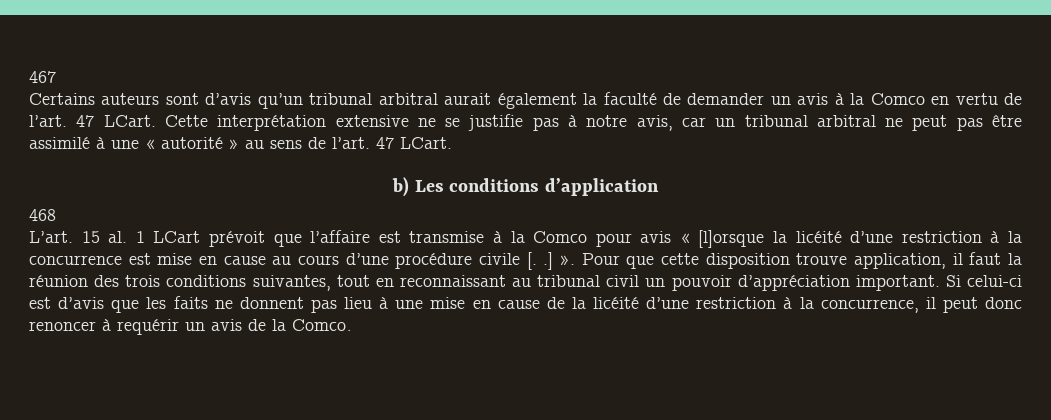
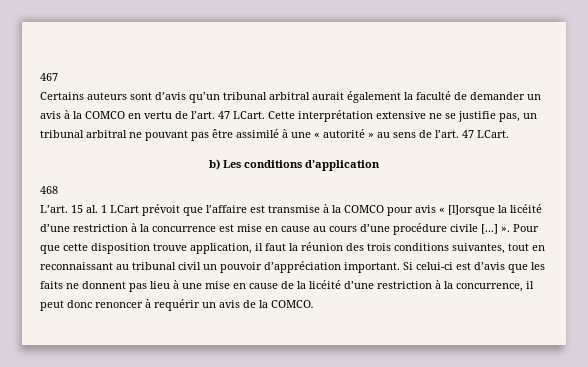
- Certains auteurs sont d’avis qu’un tribunal arbitral aurait également la faculté de demander un avis à la Comco en vertu de l’art.
+ Certains auteurs sont d’avis qu’un tribunal arbitral aurait également la faculté de demander un avis à la COMCO en vertu de l’art.
- Cette interprétation extensive ne se justifie pas à notre avis, car un tribunal arbitral ne peut pas être assimilé à une « autorité » au sens de l’art.
+ Cette interprétation extensive ne se justifie pas, un tribunal arbitral ne pouvant pas être assimilé à une « autorité » au sens de l’art.
- 15 al. 1 LCart prévoit que l’affaire est transmise à la Comco pour avis « [l]orsque la licéité d’une restriction à la concurrence est mise en cause au cours d’une procédure civile [. .] ».
+ 15 al. 1 LCart prévoit que l’affaire est transmise à la COMCO pour avis « [l]orsque la licéité d’une restriction à la concurrence est mise en cause au cours d’une procédure civile [...] ».
- Si celui-ci est d’avis que les faits ne donnent pas lieu à une mise en cause de la licéité d’une restriction à la concurrence, il peut donc renoncer à requérir un avis de la Comco.
+ Si celui-ci est d’avis que les faits ne donnent pas lieu à une mise en cause de la licéité d’une restriction à la concurrence, il peut donc renoncer à requérir un avis de la COMCO.

